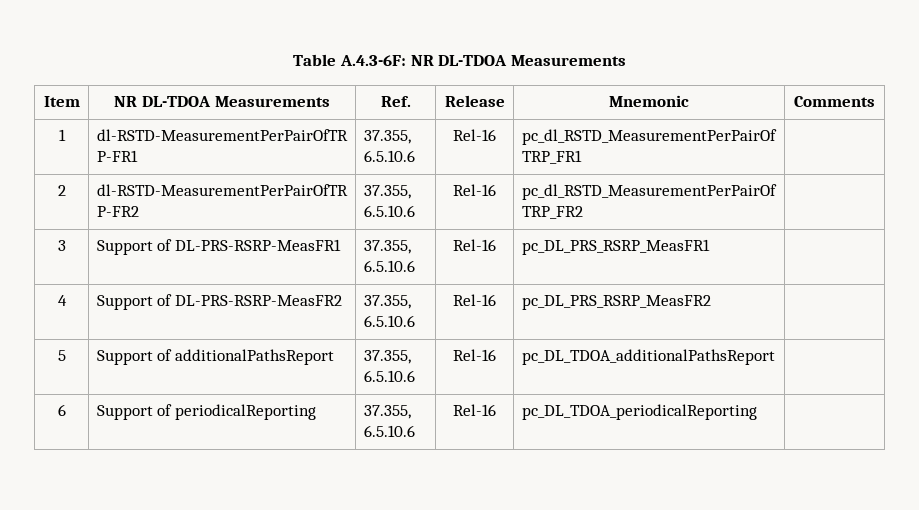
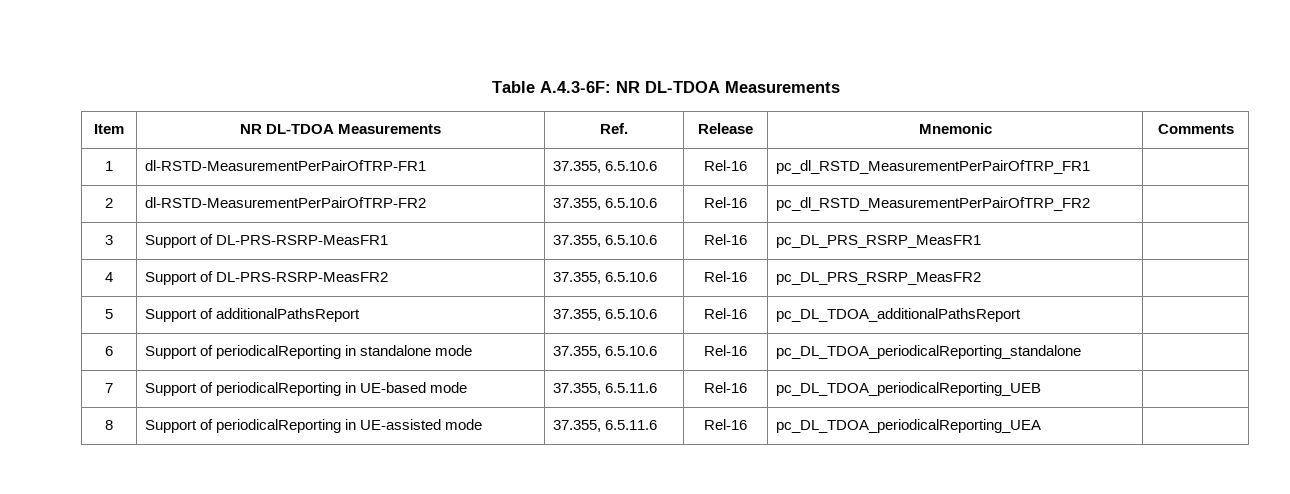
- 6 | Support of periodicalReporting | 37.355, 6.5.10.6 | Rel-16 | pc_DL_TDOA_periodicalReporting |
+ 6 | Support of periodicalReporting in standalone mode | 37.355, 6.5.10.6 | Rel-16 | pc_DL_TDOA_periodicalReporting_standalone |
+ 7 | Support of periodicalReporting in UE-based mode | 37.355, 6.5.11.6 | Rel-16 | pc_DL_TDOA_periodicalReporting_UEB |
+ 8 | Support of periodicalReporting in UE-assisted mode | 37.355, 6.5.11.6 | Rel-16 | pc_DL_TDOA_periodicalReporting_UEA |

